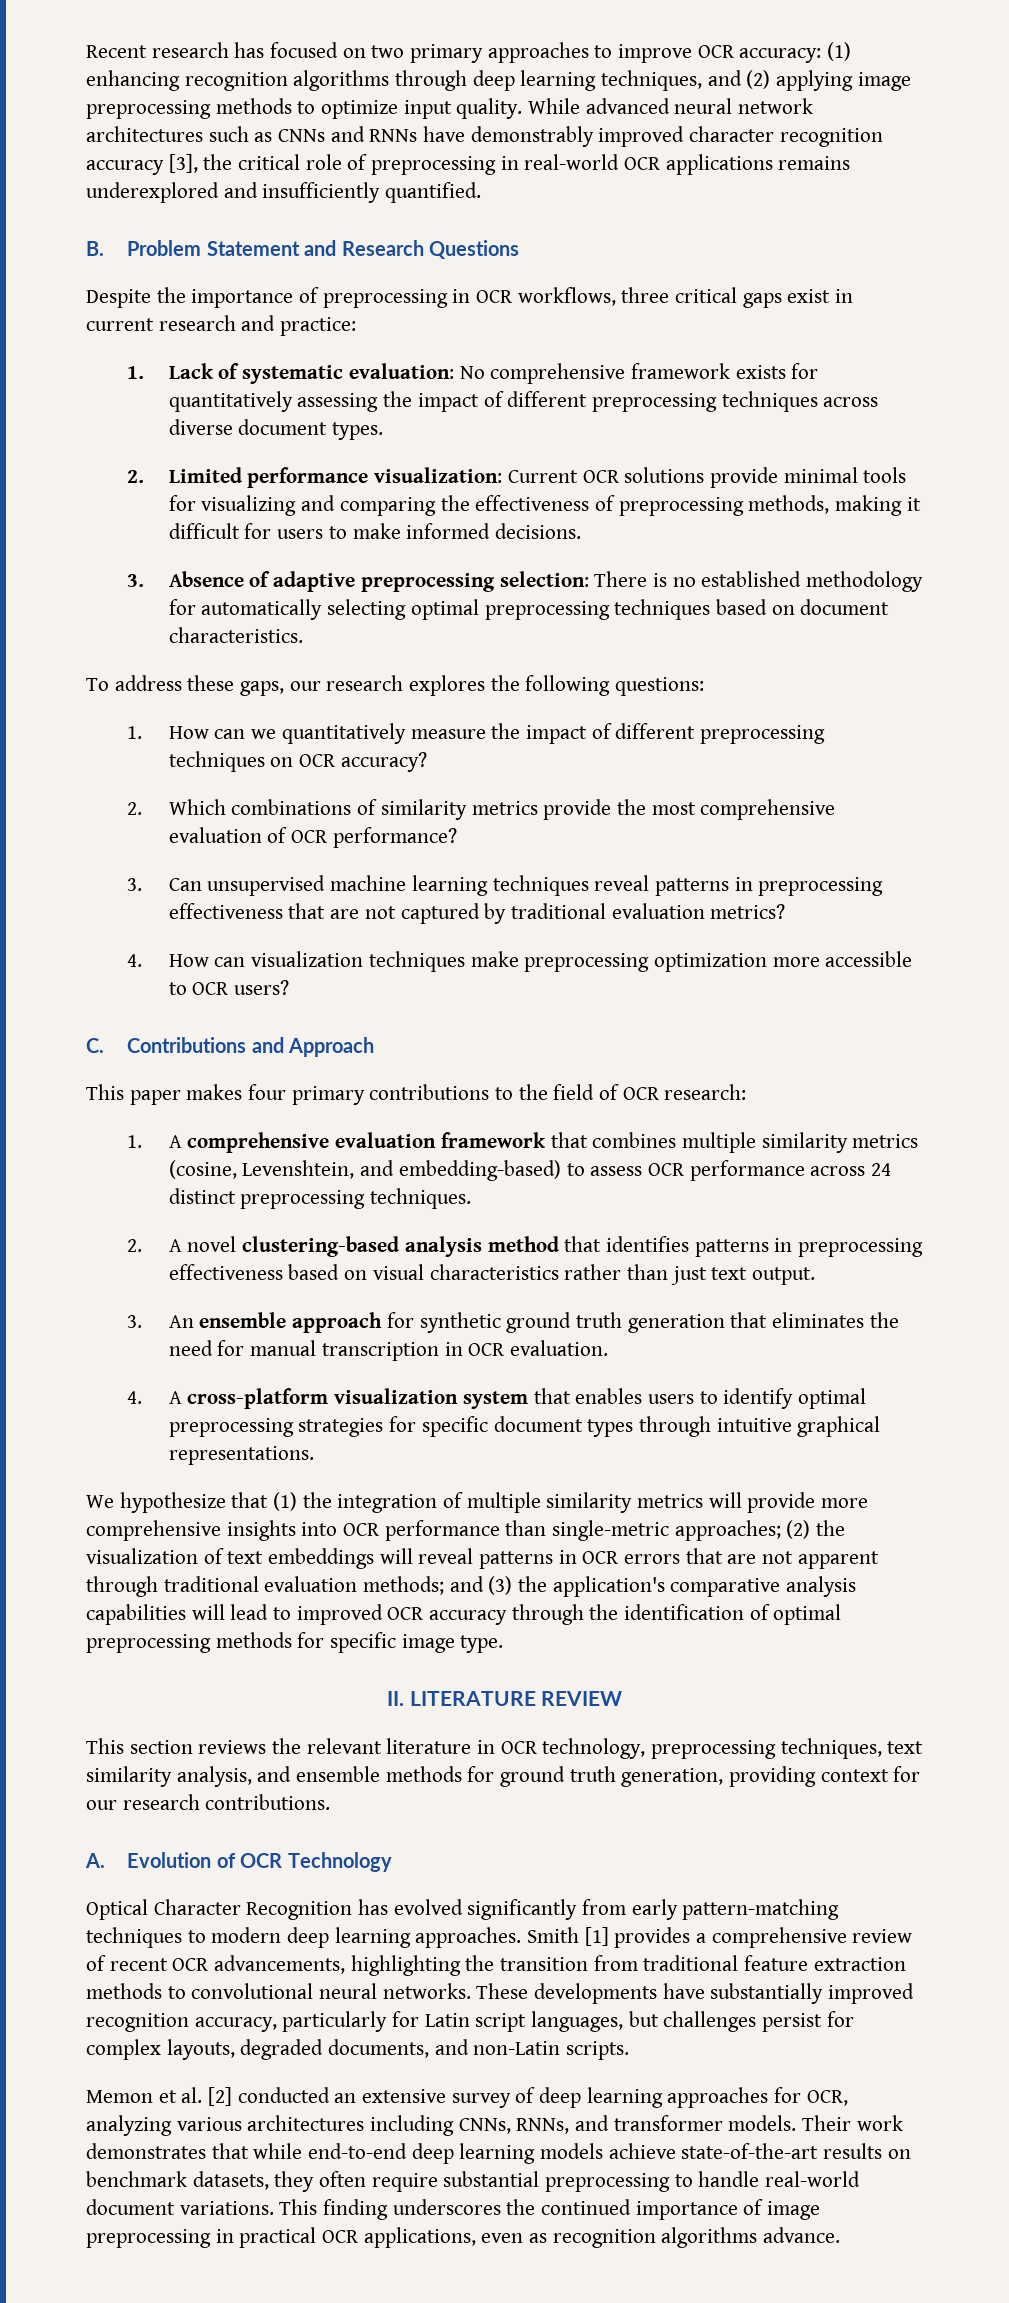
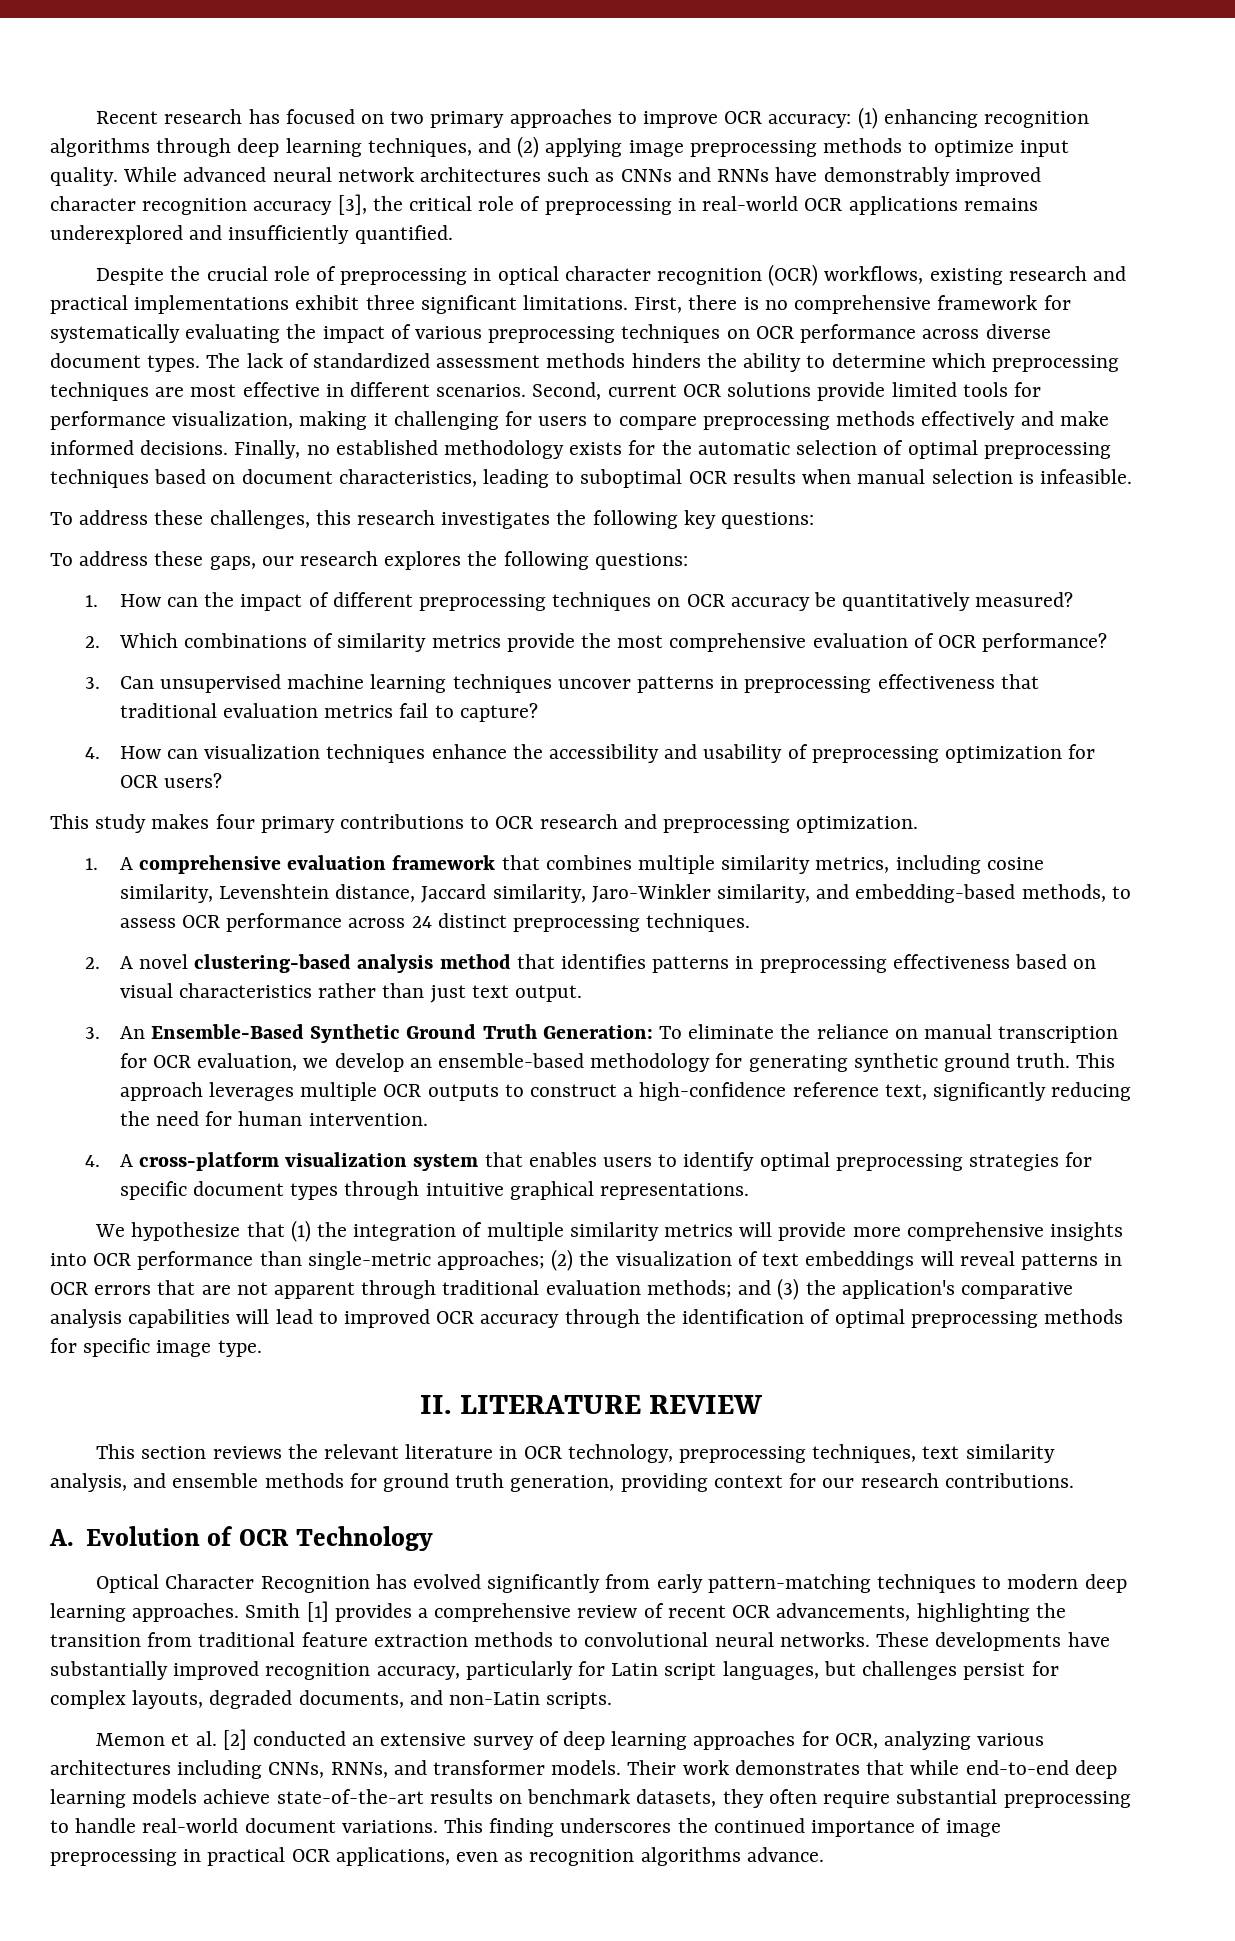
- B. Problem Statement and Research Questions
- Despite the importance of preprocessing in OCR workflows, three critical gaps exist in current research and practice:
- 1. Lack of systematic evaluation: No comprehensive framework exists for quantitatively assessing the impact of different preprocessing techniques across diverse document types.
- 2. Limited performance visualization: Current OCR solutions provide minimal tools for visualizing and comparing the effectiveness of preprocessing methods, making it difficult for users to make informed decisions.
- 3. Absence of adaptive preprocessing selection: There is no established methodology for automatically selecting optimal preprocessing techniques based on document characteristics.
+ Despite the crucial role of preprocessing in optical character recognition (OCR) workflows, existing research and practical implementations exhibit three significant limitations. First, there is no comprehensive framework for systematically evaluating the impact of various preprocessing techniques on OCR performance across diverse document types. The lack of standardized assessment methods hinders the ability to determine which preprocessing techniques are most effective in different scenarios. Second, current OCR solutions provide limited tools for performance visualization, making it challenging for users to compare preprocessing methods effectively and make informed decisions. Finally, no established methodology exists for the automatic selection of optimal preprocessing techniques based on document characteristics, leading to suboptimal OCR results when manual selection is infeasible.
+ To address these challenges, this research investigates the following key questions:
- 1. How can we quantitatively measure the impact of different preprocessing techniques on OCR accuracy?
+ 1. How can the impact of different preprocessing techniques on OCR accuracy be quantitatively measured?
- 3. Can unsupervised machine learning techniques reveal patterns in preprocessing effectiveness that are not captured by traditional evaluation metrics?
+ 3. Can unsupervised machine learning techniques uncover patterns in preprocessing effectiveness that traditional evaluation metrics fail to capture?
- 4. How can visualization techniques make preprocessing optimization more accessible to OCR users?
- C. Contributions and Approach
- This paper makes four primary contributions to the field of OCR research:
+ 4. How can visualization techniques enhance the accessibility and usability of preprocessing optimization for OCR users?
+ This study makes four primary contributions to OCR research and preprocessing optimization.
- 1. A comprehensive evaluation framework that combines multiple similarity metrics (cosine, Levenshtein, and embedding-based) to assess OCR performance across 24 distinct preprocessing techniques.
+ 1. A comprehensive evaluation framework that combines multiple similarity metrics, including cosine similarity, Levenshtein distance, Jaccard similarity, Jaro-Winkler similarity, and embedding-based methods, to assess OCR performance across 24 distinct preprocessing techniques.
- 3. An ensemble approach for synthetic ground truth generation that eliminates the need for manual transcription in OCR evaluation.
+ 3. An Ensemble-Based Synthetic Ground Truth Generation: To eliminate the reliance on manual transcription for OCR evaluation, we develop an ensemble-based methodology for generating synthetic ground truth. This approach leverages multiple OCR outputs to construct a high-confidence reference text, significantly reducing the need for human intervention.

